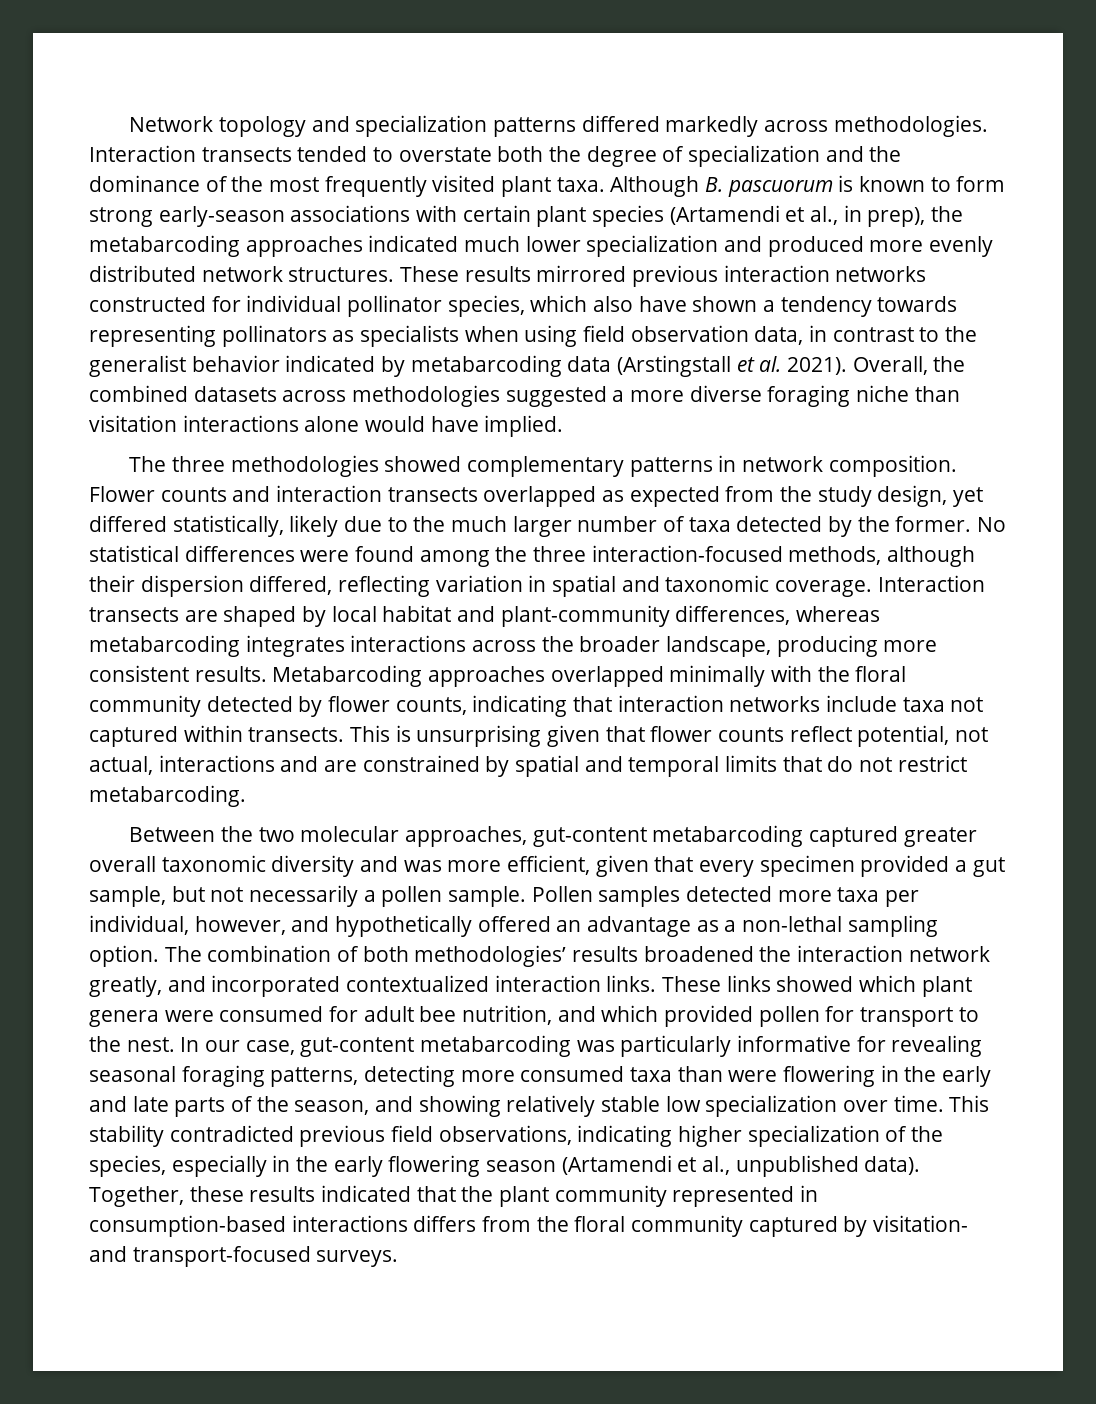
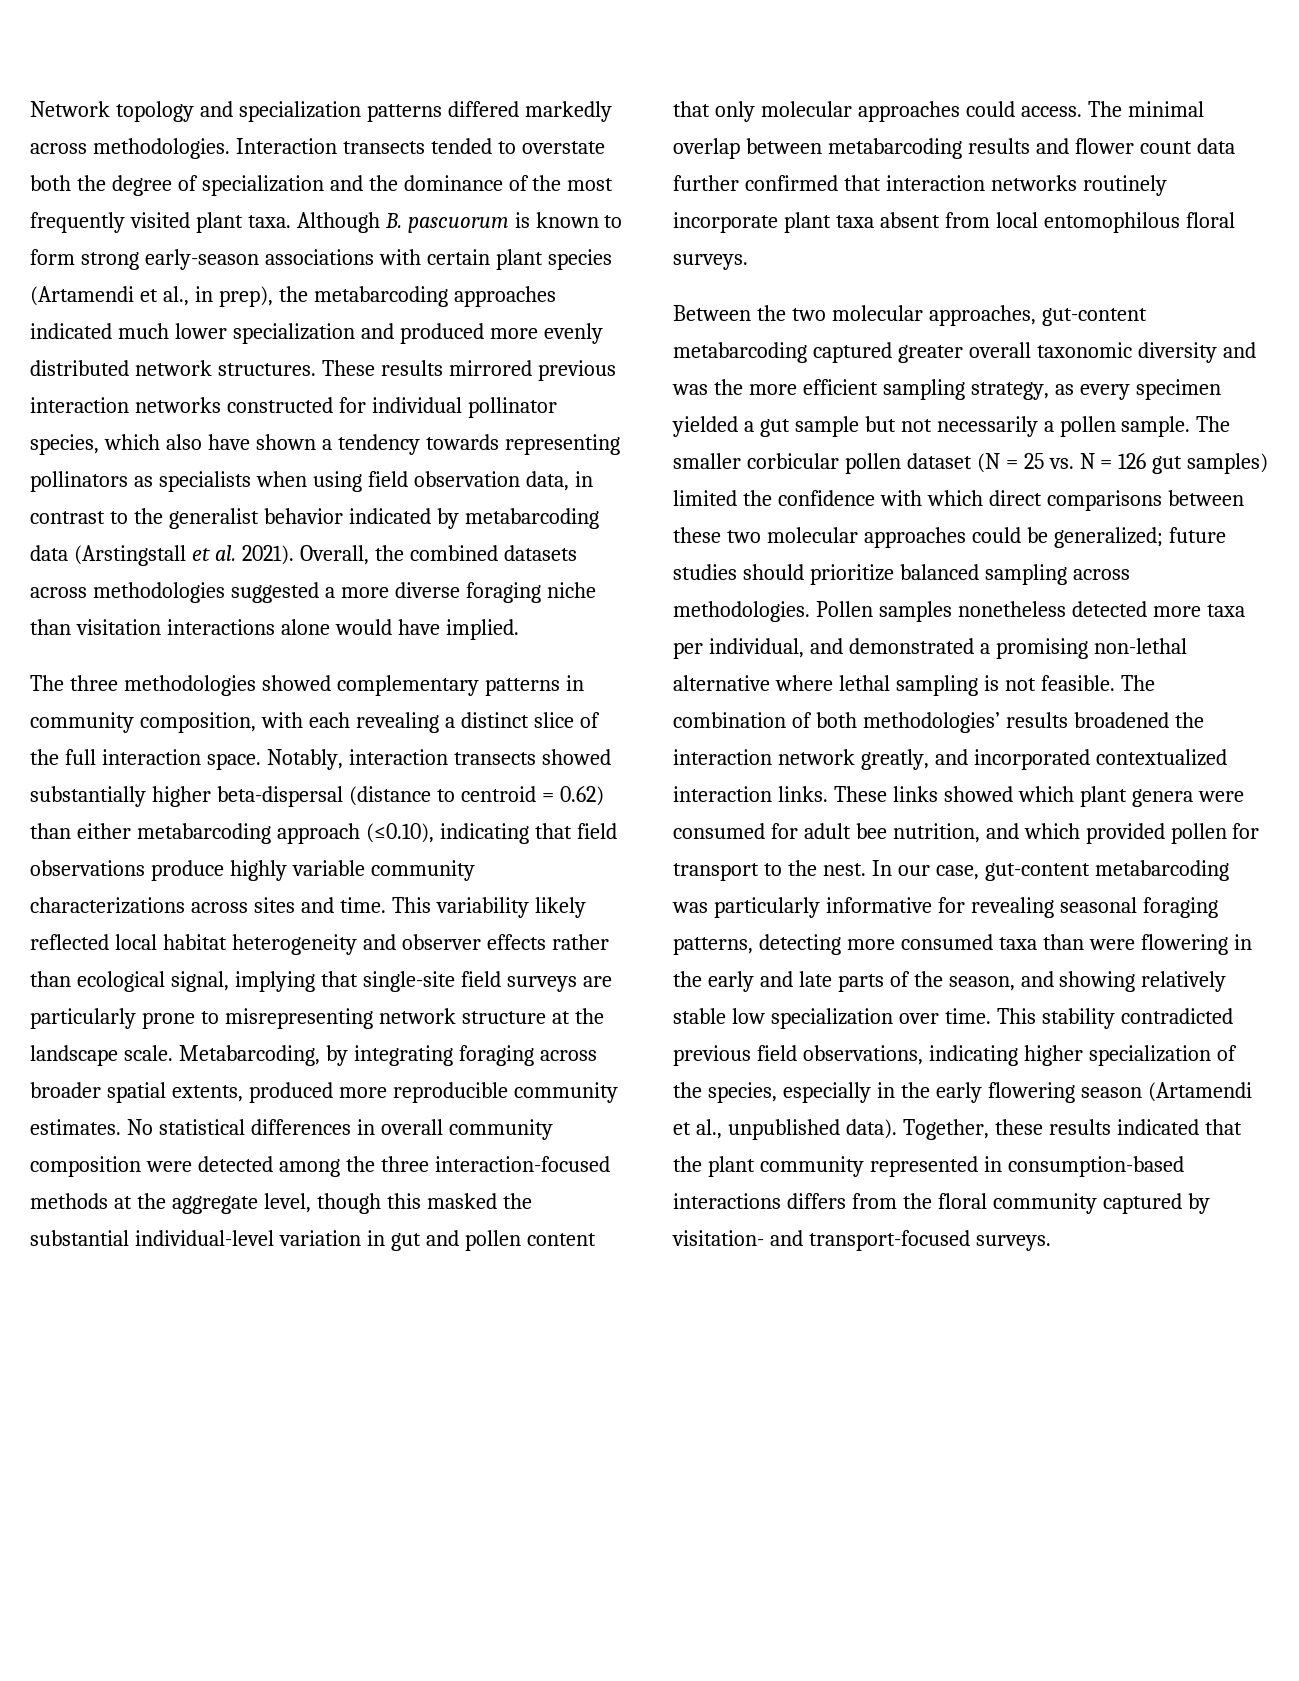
- The three methodologies showed complementary patterns in network composition. Flower counts and interaction transects overlapped as expected from the study design, yet differed statistically, likely due to the much larger number of taxa detected by the former. No statistical differences were found among the three interaction-focused methods, although their dispersion differed, reflecting variation in spatial and taxonomic coverage. Interaction transects are shaped by local habitat and plant-community differences, whereas metabarcoding integrates interactions across the broader landscape, producing more consistent results. Metabarcoding approaches overlapped minimally with the floral community detected by flower counts, indicating that interaction networks include taxa not captured within transects. This is unsurprising given that flower counts reflect potential, not actual, interactions and are constrained by spatial and temporal limits that do not restrict metabarcoding.
+ The three methodologies showed complementary patterns in community composition, with each revealing a distinct slice of the full interaction space. Notably, interaction transects showed substantially higher beta-dispersal (distance to centroid = 0.62) than either metabarcoding approach (≤0.10), indicating that field observations produce highly variable community characterizations across sites and time. This variability likely reflected local habitat heterogeneity and observer effects rather than ecological signal, implying that single-site field surveys are particularly prone to misrepresenting network structure at the landscape scale. Metabarcoding, by integrating foraging across broader spatial extents, produced more reproducible community estimates. No statistical differences in overall community composition were detected among the three interaction-focused methods at the aggregate level, though this masked the substantial individual-level variation in gut and pollen content that only molecular approaches could access. The minimal overlap between metabarcoding results and flower count data further confirmed that interaction networks routinely incorporate plant taxa absent from local entomophilous floral surveys.
- Between the two molecular approaches, gut-content metabarcoding captured greater overall taxonomic diversity and was more efficient, given that every specimen provided a gut sample, but not necessarily a pollen sample.
+ Between the two molecular approaches, gut-content metabarcoding captured greater overall taxonomic diversity and was the more efficient sampling strategy, as every specimen yielded a gut sample but not necessarily a pollen sample.
+ The smaller corbicular pollen dataset (N = 25 vs. N = 126 gut samples) limited the confidence with which direct comparisons between these two molecular approaches could be generalized; future studies should prioritize balanced sampling across methodologies.
- Pollen samples detected more taxa per individual, however, and hypothetically offered an advantage as a non-lethal sampling option.
+ Pollen samples nonetheless detected more taxa per individual, and demonstrated a promising non-lethal alternative where lethal sampling is not feasible.

